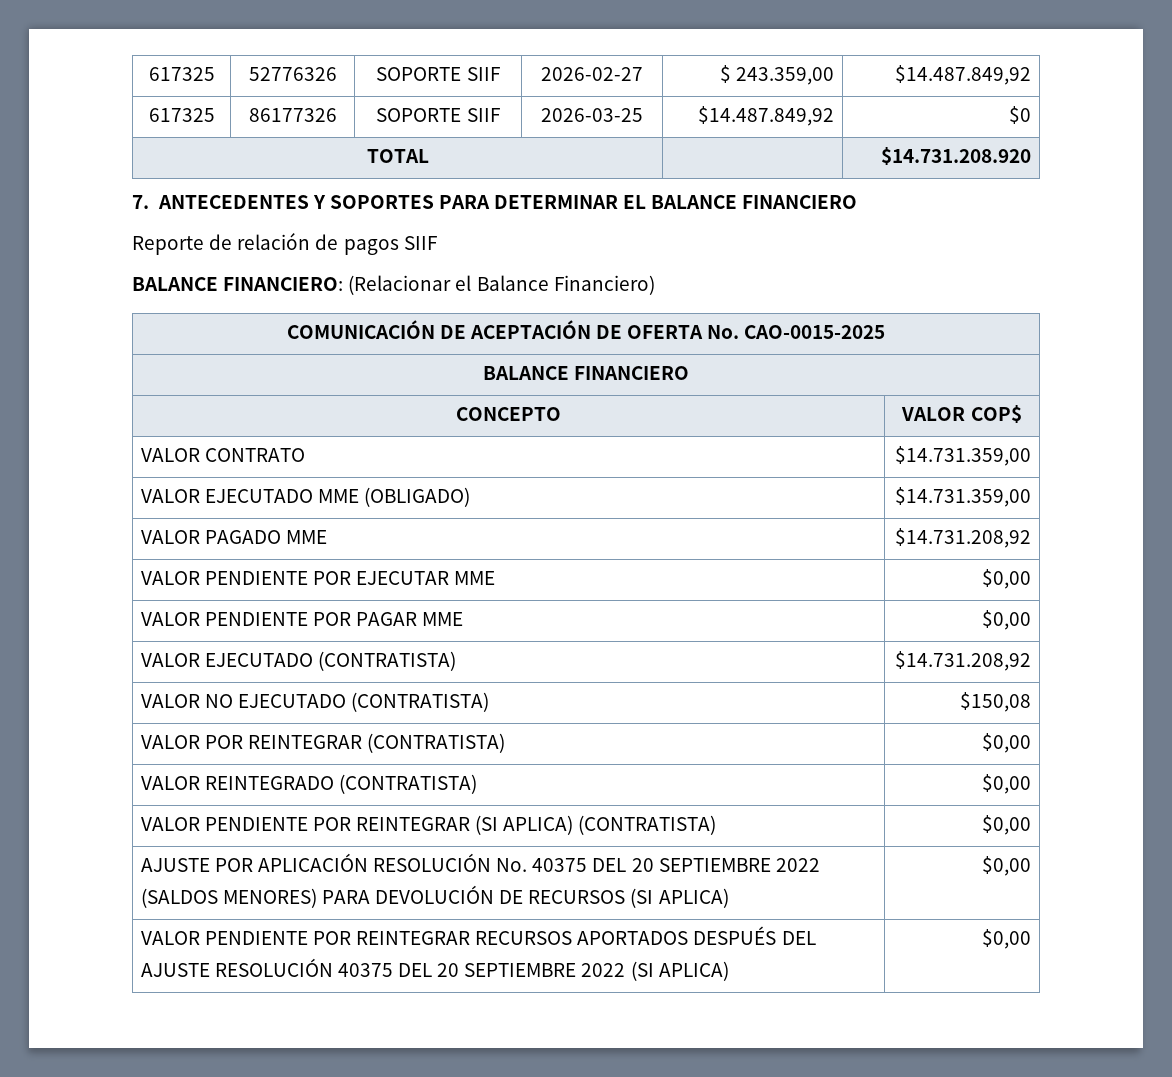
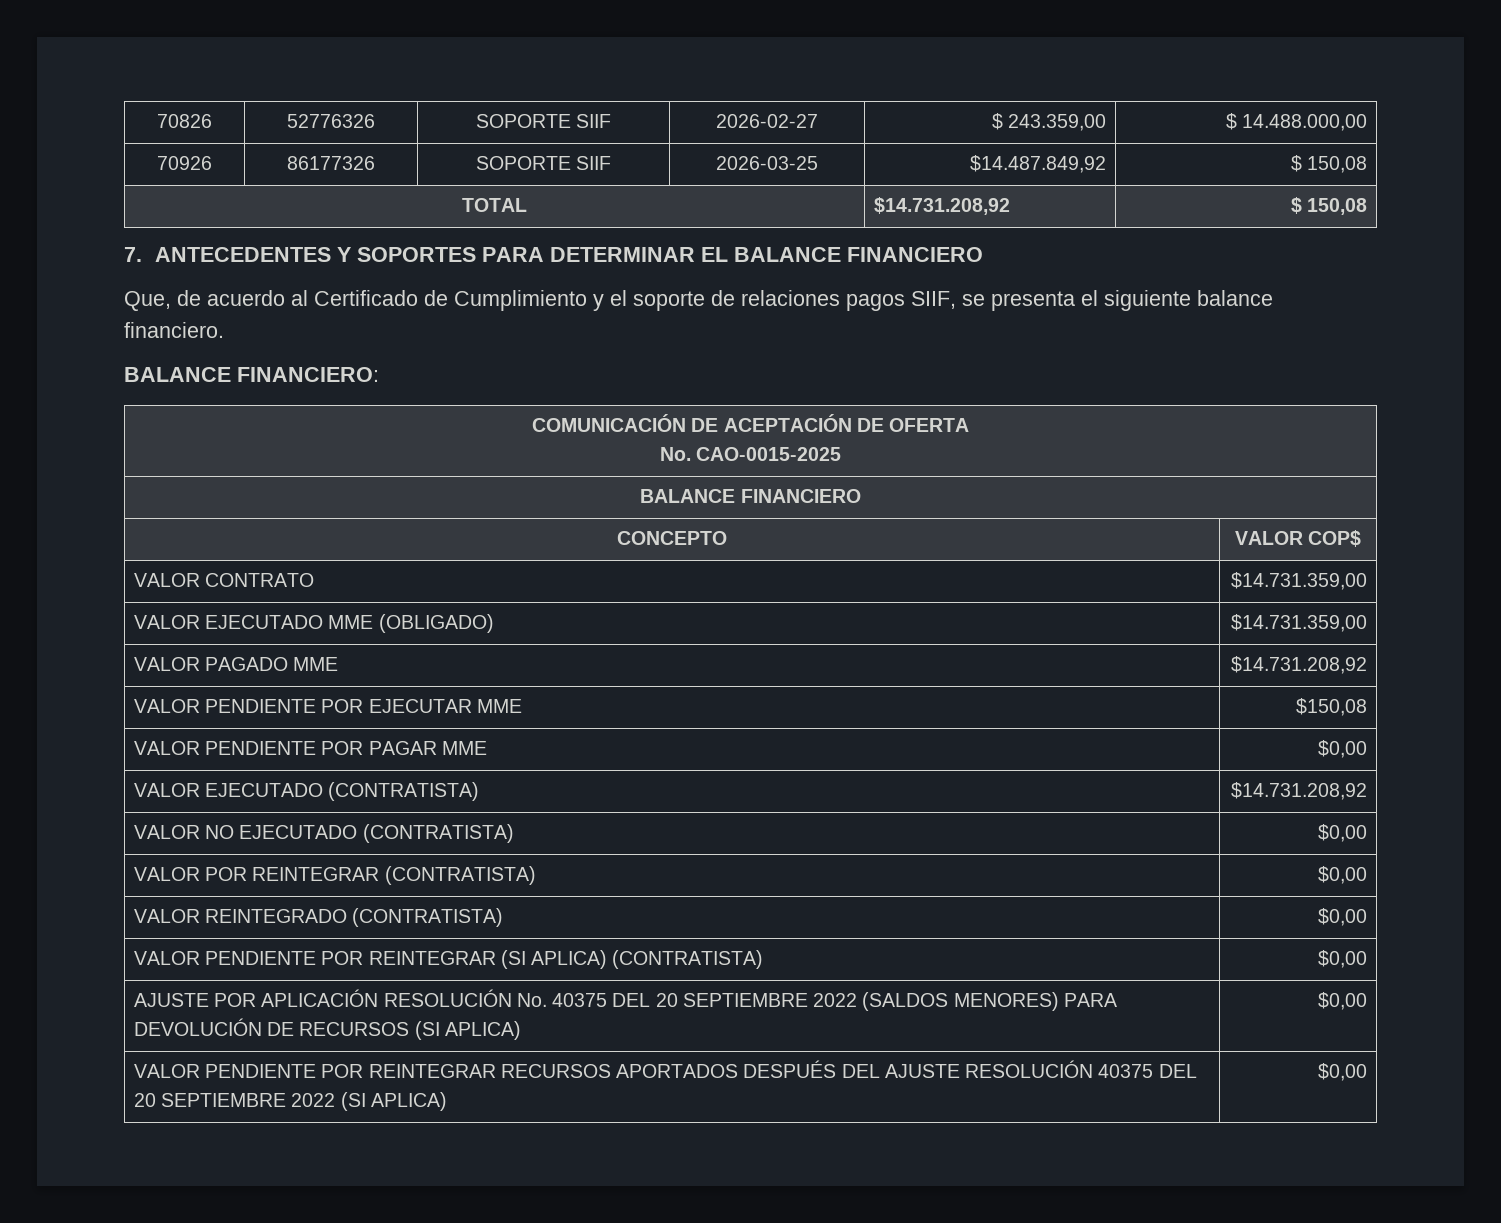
- 617325 | 52776326 | SOPORTE SIIF | 2026-02-27 | $ 243.359,00 | $14.487.849,92
- 617325 | 86177326 | SOPORTE SIIF | 2026-03-25 | $14.487.849,92 | $0
+ 70826 | 52776326 | SOPORTE SIIF | 2026-02-27 | $ 243.359,00 | $ 14.488.000,00
+ 70926 | 86177326 | SOPORTE SIIF | 2026-03-25 | $14.487.849,92 | $ 150,08
- TOTAL | | $14.731.208.920
+ TOTAL | $14.731.208,92 | $ 150,08
- Reporte de relación de pagos SIIF
- BALANCE FINANCIERO: (Relacionar el Balance Financiero)
+ Que, de acuerdo al Certificado de Cumplimiento y el soporte de relaciones pagos SIIF, se presenta el siguiente balance financiero.
+ BALANCE FINANCIERO:
- COMUNICACIÓN DE ACEPTACIÓN DE OFERTA No. CAO-0015-2025
+ COMUNICACIÓN DE ACEPTACIÓN DE OFERTA
+ No. CAO-0015-2025
- VALOR PENDIENTE POR EJECUTAR MME | $0,00
+ VALOR PENDIENTE POR EJECUTAR MME | $150,08
- VALOR NO EJECUTADO (CONTRATISTA) | $150,08
+ VALOR NO EJECUTADO (CONTRATISTA) | $0,00

